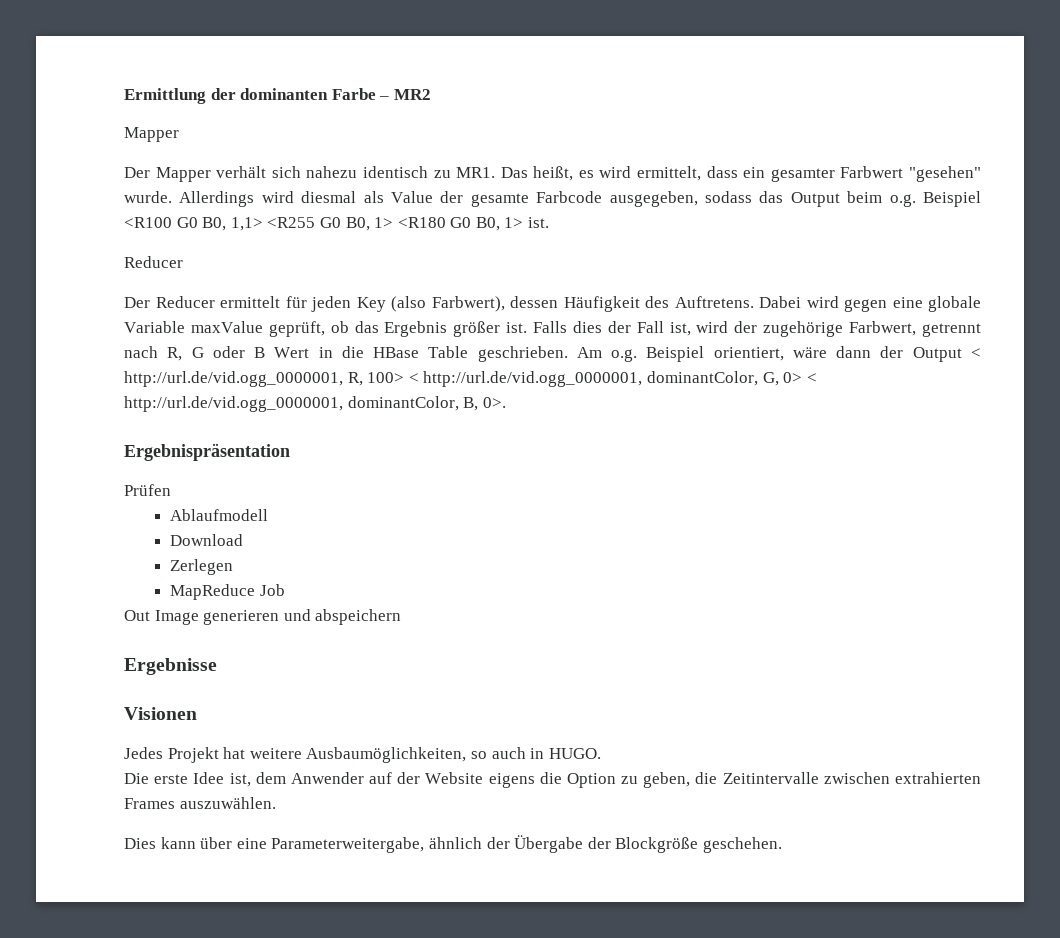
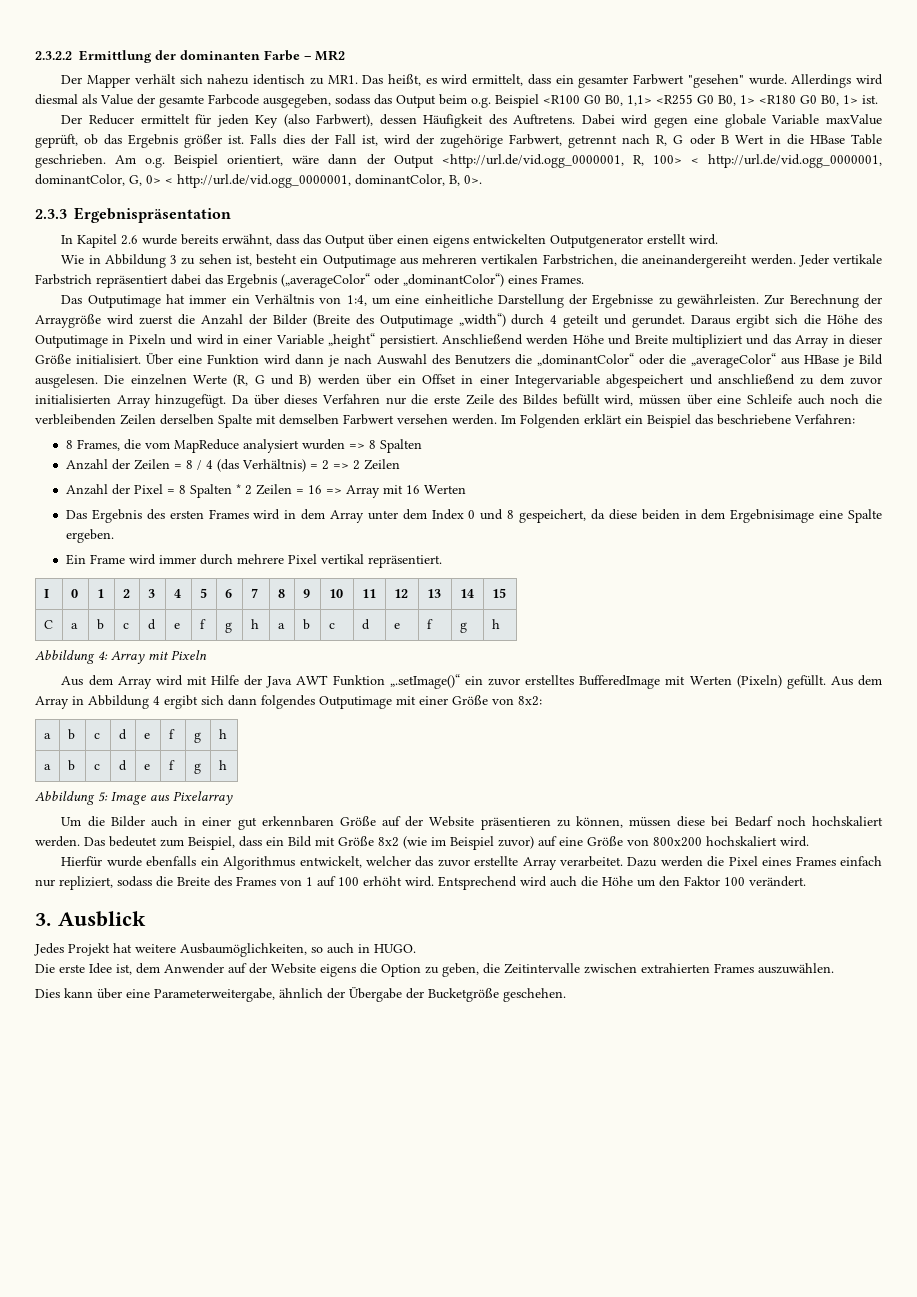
- Ermittlung der dominanten Farbe – MR2
- Mapper
+ 2.3.2.2 Ermittlung der dominanten Farbe – MR2
  Allerdings wird diesmal als Value der gesamte Farbcode ausgegeben, sodass das Output beim o.g. Beispiel <R100 G0 B0, 1,1> <R255 G0 B0, 1> <R180 G0 B0, 1> ist.
- Reducer
- Am o.g. Beispiel orientiert, wäre dann der Output < http://url.de/vid.ogg_0000001, R, 100> < http://url.de/vid.ogg_0000001, dominantColor, G, 0> < http://url.de/vid.ogg_0000001, dominantColor, B, 0>.
+ Am o.g. Beispiel orientiert, wäre dann der Output <http://url.de/vid.ogg_0000001, R, 100> < http://url.de/vid.ogg_0000001, dominantColor, G, 0> < http://url.de/vid.ogg_0000001, dominantColor, B, 0>.
- Ergebnispräsentation
+ 2.3.3 Ergebnispräsentation
- Prüfen
- Ablaufmodell
- Download
- Zerlegen
- MapReduce Job
- Out Image generieren und abspeichern
- Ergebnisse
- Visionen
+ In Kapitel 2.6 wurde bereits erwähnt, dass das Output über einen eigens entwickelten Outputgenerator erstellt wird.
+ Wie in Abbildung 3 zu sehen ist, besteht ein Outputimage aus mehreren vertikalen Farbstrichen, die aneinandergereiht werden. Jeder vertikale Farbstrich repräsentiert dabei das Ergebnis („averageColor“ oder „dominantColor“) eines Frames.
+ Das Outputimage hat immer ein Verhältnis von 1:4, um eine einheitliche Darstellung der Ergebnisse zu gewährleisten. Zur Berechnung der Arraygröße wird zuerst die Anzahl der Bilder (Breite des Outputimage „width“) durch 4 geteilt und gerundet. Daraus ergibt sich die Höhe des Outputimage in Pixeln und wird in einer Variable „height“ persistiert. Anschließend werden Höhe und Breite multipliziert und das Array in dieser Größe initialisiert. Über eine Funktion wird dann je nach Auswahl des Benutzers die „dominantColor“ oder die „averageColor“ aus HBase je Bild ausgelesen. Die einzelnen Werte (R, G und B) werden über ein Offset in einer Integervariable abgespeichert und anschließend zu dem zuvor initialisierten Array hinzugefügt. Da über dieses Verfahren nur die erste Zeile des Bildes befüllt wird, müssen über eine Schleife auch noch die verbleibenden Zeilen derselben Spalte mit demselben Farbwert versehen werden. Im Folgenden erklärt ein Beispiel das beschriebene Verfahren:
+ 8 Frames, die vom MapReduce analysiert wurden => 8 Spalten
+ Anzahl der Zeilen = 8 / 4 (das Verhältnis) = 2 => 2 Zeilen
+ Anzahl der Pixel = 8 Spalten * 2 Zeilen = 16 => Array mit 16 Werten
+ Das Ergebnis des ersten Frames wird in dem Array unter dem Index 0 und 8 gespeichert, da diese beiden in dem Ergebnisimage eine Spalte ergeben.
+ Ein Frame wird immer durch mehrere Pixel vertikal repräsentiert.
+ I | 0 | 1 | 2 | 3 | 4 | 5 | 6 | 7 | 8 | 9 | 10 | 11 | 12 | 13 | 14 | 15
+ C | a | b | c | d | e | f | g | h | a | b | c | d | e | f | g | h
+ Abbildung 4: Array mit Pixeln
+ Aus dem Array wird mit Hilfe der Java AWT Funktion „.setImage()“ ein zuvor erstelltes BufferedImage mit Werten (Pixeln) gefüllt. Aus dem Array in Abbildung 4 ergibt sich dann folgendes Outputimage mit einer Größe von 8x2:
+ a | b | c | d | e | f | g | h
+ a | b | c | d | e | f | g | h
+ Abbildung 5: Image aus Pixelarray
+ Um die Bilder auch in einer gut erkennbaren Größe auf der Website präsentieren zu können, müssen diese bei Bedarf noch hochskaliert werden. Das bedeutet zum Beispiel, dass ein Bild mit Größe 8x2 (wie im Beispiel zuvor) auf eine Größe von 800x200 hochskaliert wird.
+ Hierfür wurde ebenfalls ein Algorithmus entwickelt, welcher das zuvor erstellte Array verarbeitet. Dazu werden die Pixel eines Frames einfach nur repliziert, sodass die Breite des Frames von 1 auf 100 erhöht wird. Entsprechend wird auch die Höhe um den Faktor 100 verändert.
+ 3. Ausblick
- Dies kann über eine Parameterweitergabe, ähnlich der Übergabe der Blockgröße geschehen.
+ Dies kann über eine Parameterweitergabe, ähnlich der Übergabe der Bucketgröße geschehen.

